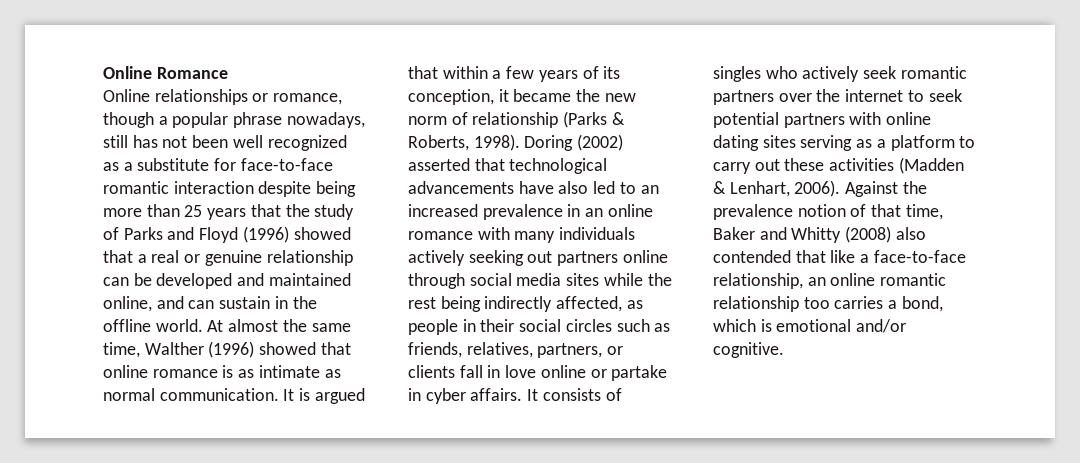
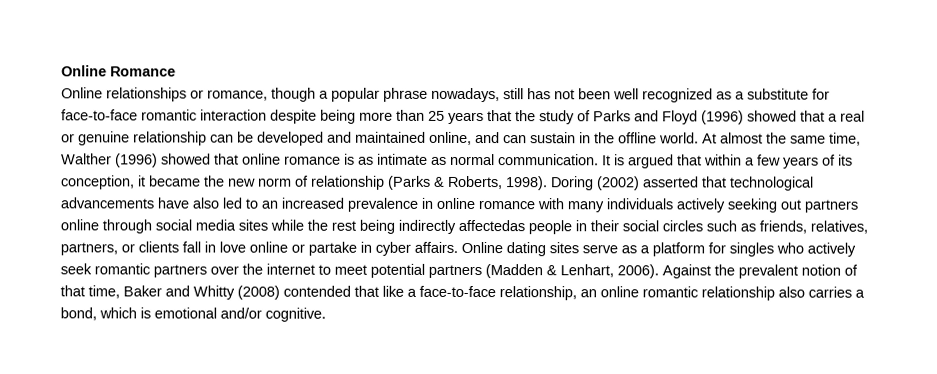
- Doring (2002) asserted that technological advancements have also led to an increased prevalence in an online romance with many individuals actively seeking out partners online through social media sites while the rest being indirectly affected, as people in their social circles such as friends, relatives, partners, or clients fall in love online or partake in cyber affairs.
+ Doring (2002) asserted that technological advancements have also led to an increased prevalence in online romance with many individuals actively seeking out partners online through social media sites while the rest being indirectly affectedas people in their social circles such as friends, relatives, partners, or clients fall in love online or partake in cyber affairs.
- It consists of singles who actively seek romantic partners over the internet to seek potential partners with online dating sites serving as a platform to carry out these activities (Madden & Lenhart, 2006).
+ Online dating sites serve as a platform for singles who actively seek romantic partners over the internet to meet potential partners (Madden & Lenhart, 2006).
- Against the prevalence notion of that time, Baker and Whitty (2008) also contended that like a face-to-face relationship, an online romantic relationship too carries a bond, which is emotional and/or cognitive.
+ Against the prevalent notion of that time, Baker and Whitty (2008) contended that like a face-to-face relationship, an online romantic relationship also carries a bond, which is emotional and/or cognitive.

